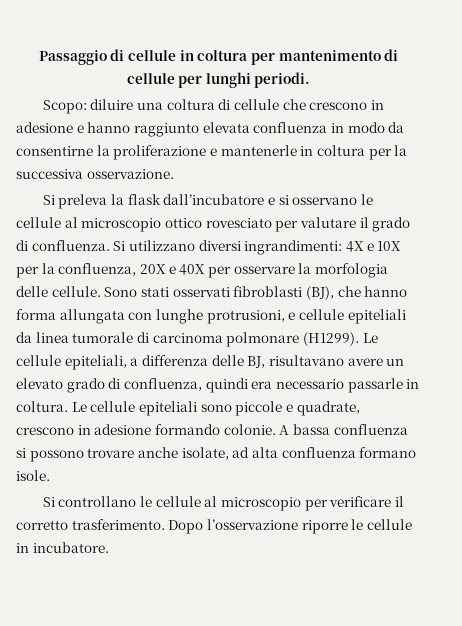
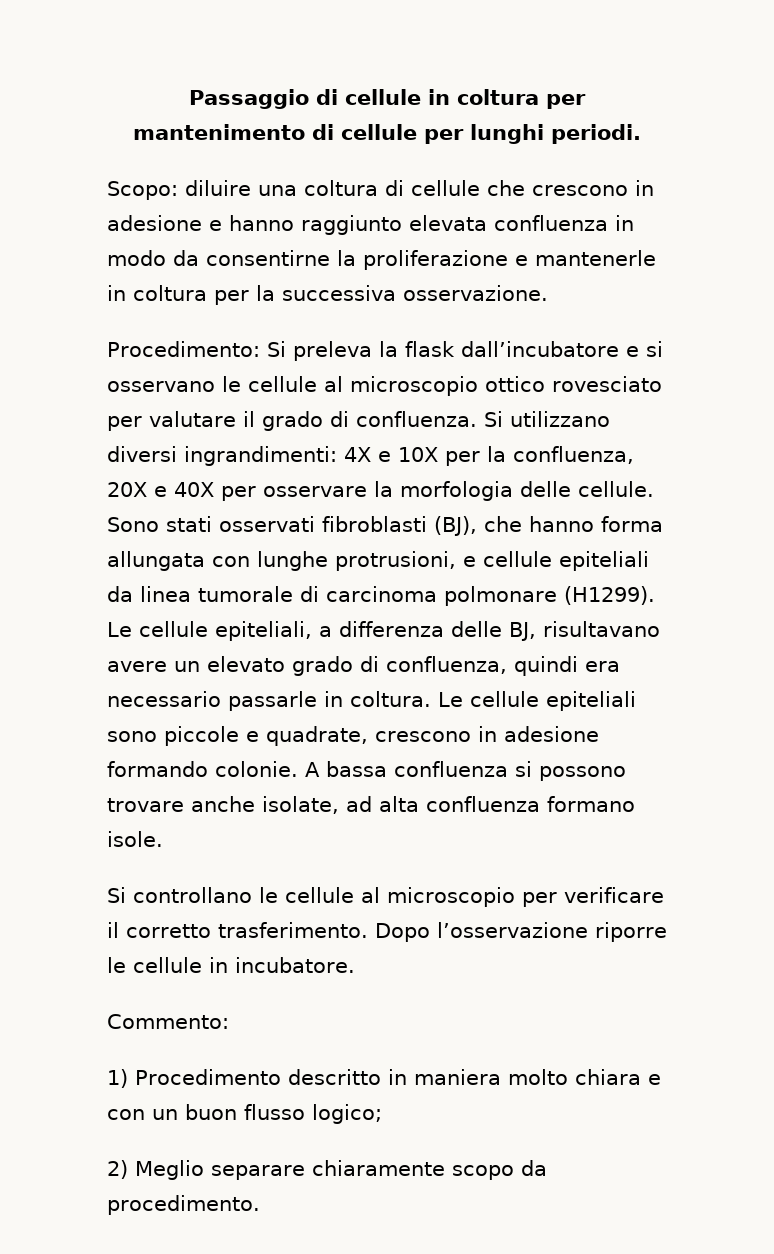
- Si preleva la flask dall’incubatore e si osservano le cellule al microscopio ottico rovesciato per valutare il grado di confluenza.
+ Procedimento: Si preleva la flask dall’incubatore e si osservano le cellule al microscopio ottico rovesciato per valutare il grado di confluenza.
+ Commento:
+ 1) Procedimento descritto in maniera molto chiara e con un buon flusso logico;
+ 2) Meglio separare chiaramente scopo da procedimento.

